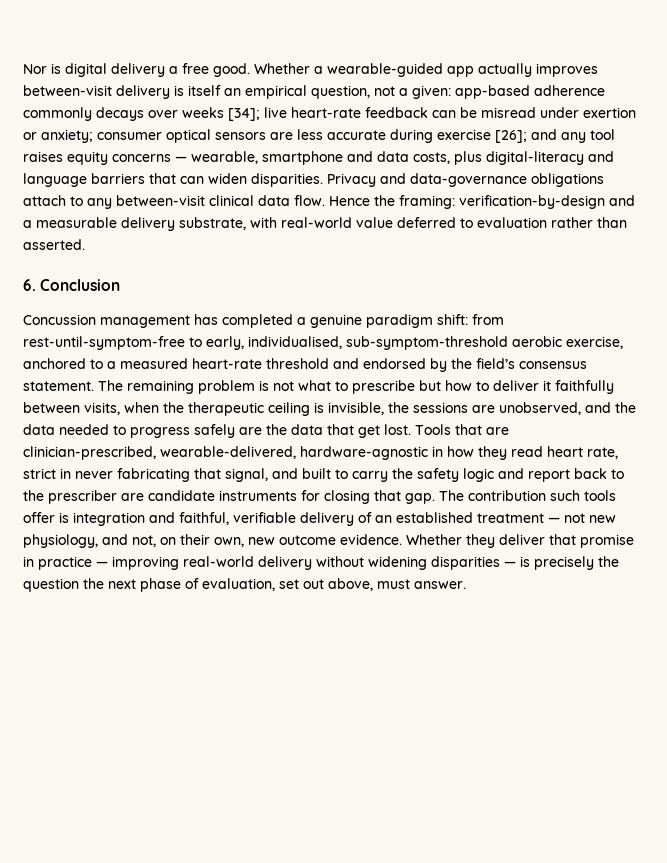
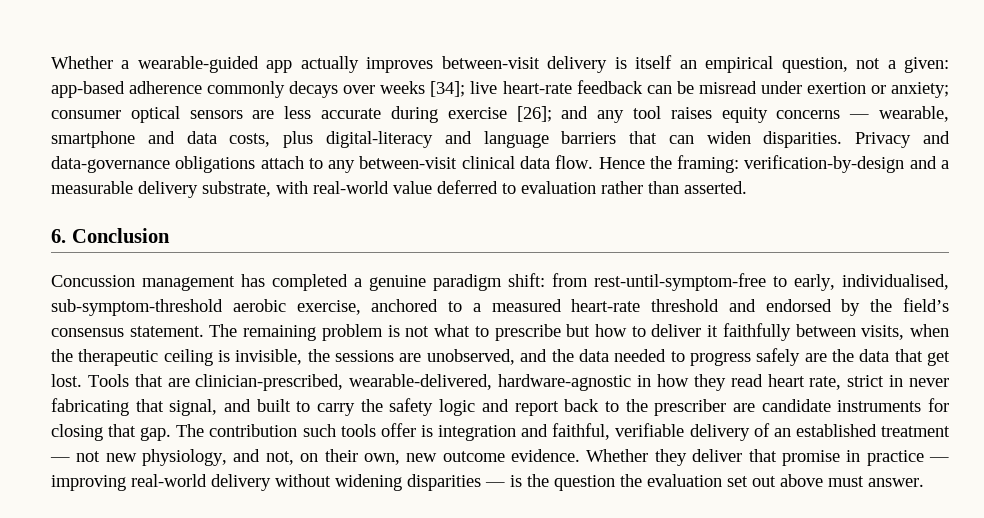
- Nor is digital delivery a free good.
- Whether they deliver that promise in practice — improving real-world delivery without widening disparities — is precisely the question the next phase of evaluation, set out above, must answer.
+ Whether they deliver that promise in practice — improving real-world delivery without widening disparities — is the question the evaluation set out above must answer.

